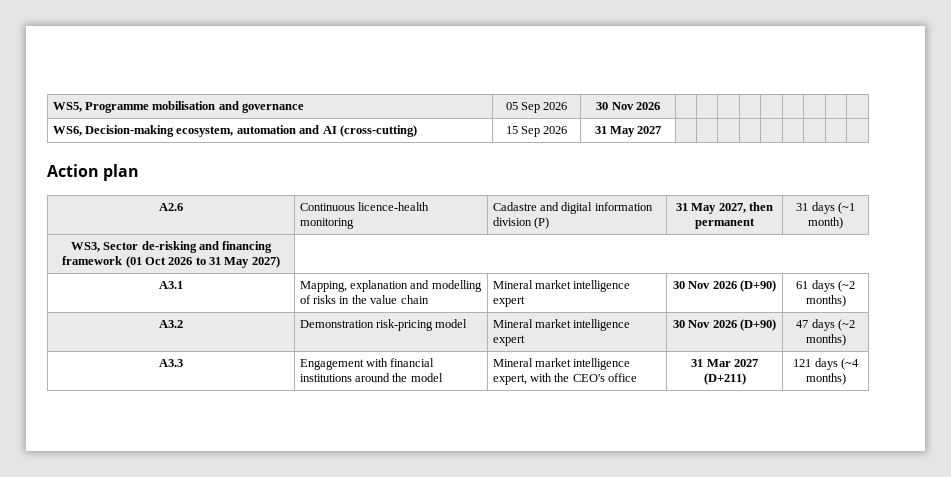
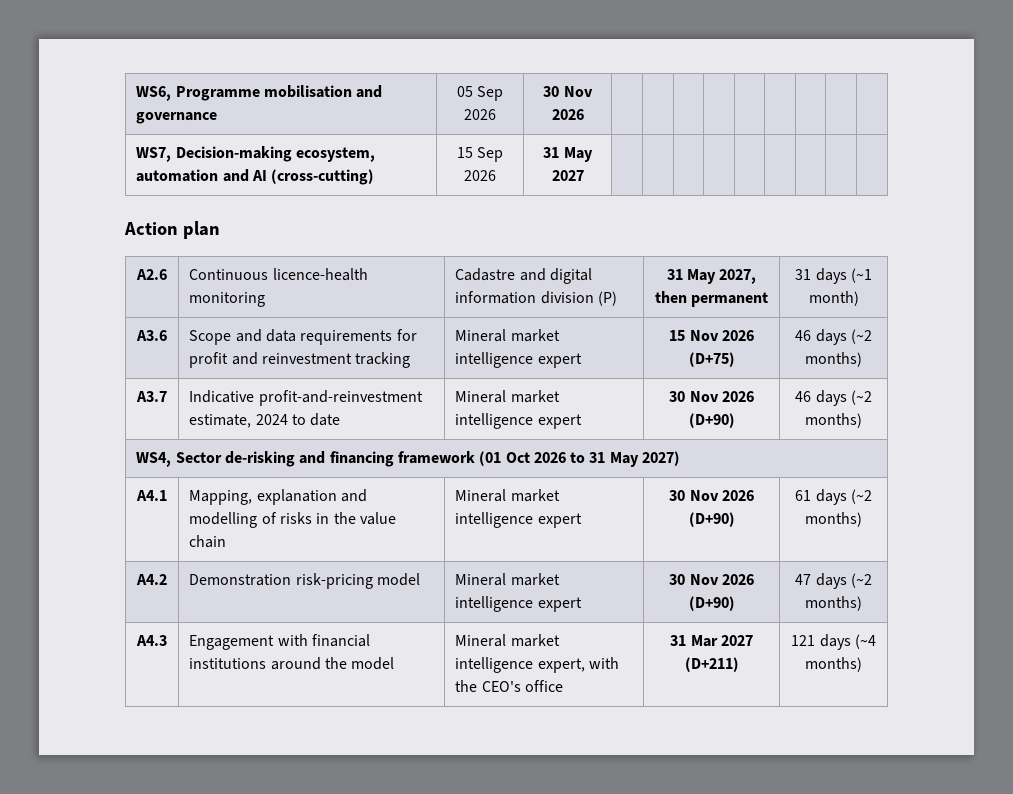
- WS5, Programme mobilisation and governance | 05 Sep 2026 | 30 Nov 2026 | | | | | | | | |
+ WS6, Programme mobilisation and governance | 05 Sep 2026 | 30 Nov 2026 | | | | | | | | |
- WS6, Decision-making ecosystem, automation and AI (cross-cutting) | 15 Sep 2026 | 31 May 2027 | | | | | | | | |
+ WS7, Decision-making ecosystem, automation and AI (cross-cutting) | 15 Sep 2026 | 31 May 2027 | | | | | | | | |
- WS3, Sector de-risking and financing framework (01 Oct 2026 to 31 May 2027)
+ A3.6 | Scope and data requirements for profit and reinvestment tracking | Mineral market intelligence expert | 15 Nov 2026 (D+75) | 46 days (~2 months)
+ A3.7 | Indicative profit-and-reinvestment estimate, 2024 to date | Mineral market intelligence expert | 30 Nov 2026 (D+90) | 46 days (~2 months)
+ WS4, Sector de-risking and financing framework (01 Oct 2026 to 31 May 2027)
- A3.1 | Mapping, explanation and modelling of risks in the value chain | Mineral market intelligence expert | 30 Nov 2026 (D+90) | 61 days (~2 months)
+ A4.1 | Mapping, explanation and modelling of risks in the value chain | Mineral market intelligence expert | 30 Nov 2026 (D+90) | 61 days (~2 months)
- A3.2 | Demonstration risk-pricing model | Mineral market intelligence expert | 30 Nov 2026 (D+90) | 47 days (~2 months)
+ A4.2 | Demonstration risk-pricing model | Mineral market intelligence expert | 30 Nov 2026 (D+90) | 47 days (~2 months)
- A3.3 | Engagement with financial institutions around the model | Mineral market intelligence expert, with the CEO's office | 31 Mar 2027 (D+211) | 121 days (~4 months)
+ A4.3 | Engagement with financial institutions around the model | Mineral market intelligence expert, with the CEO's office | 31 Mar 2027 (D+211) | 121 days (~4 months)

